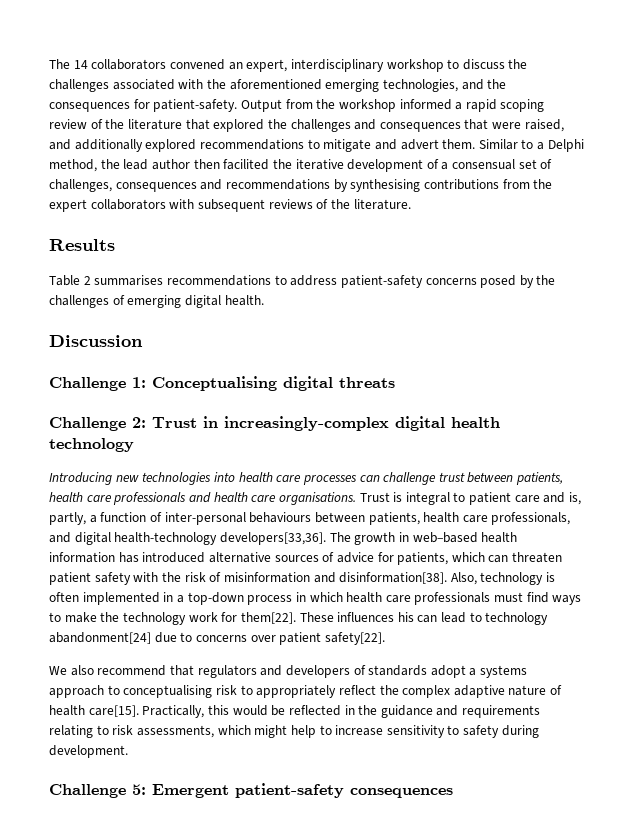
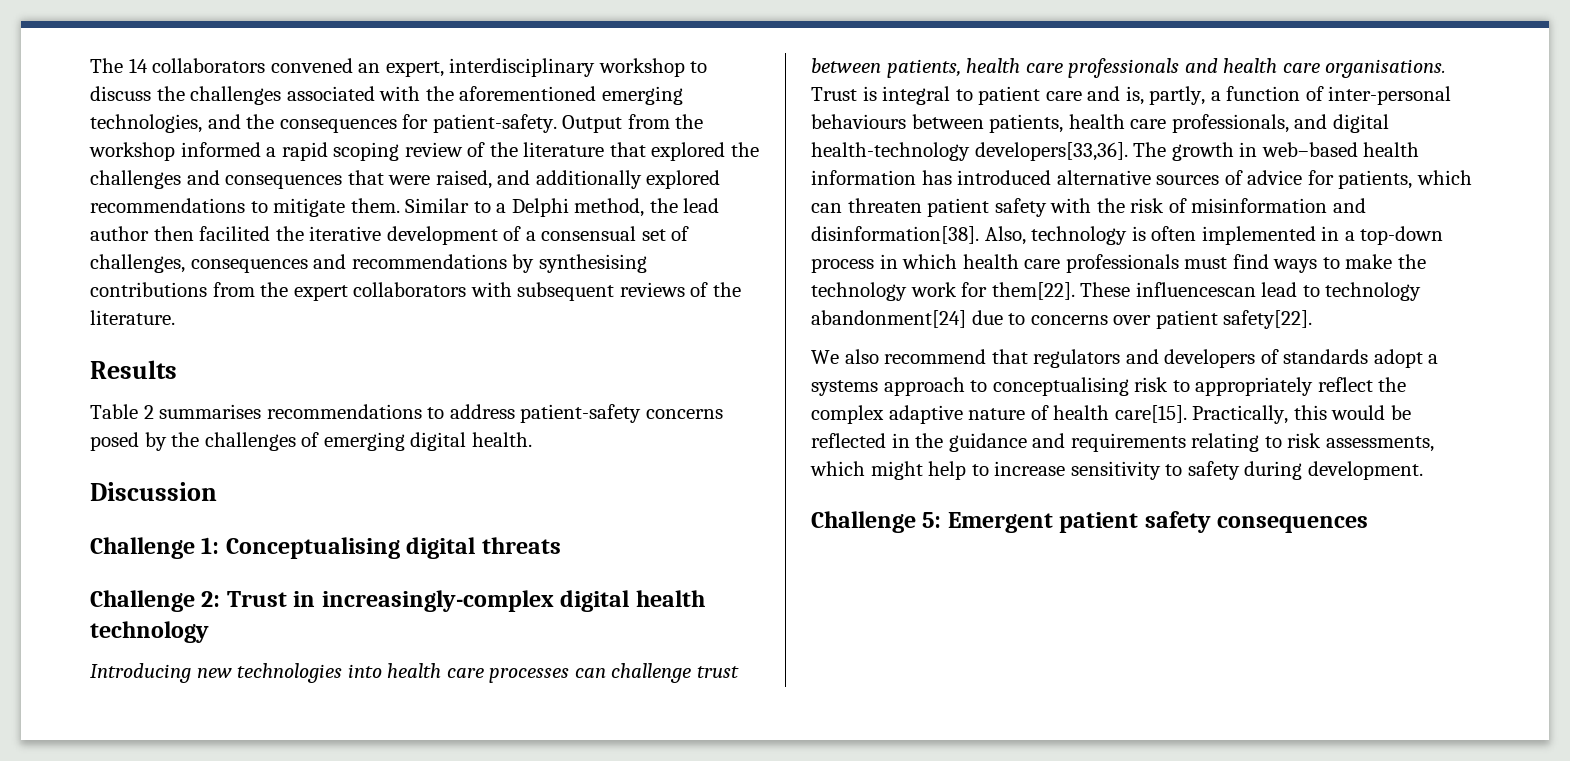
- Output from the workshop informed a rapid scoping review of the literature that explored the challenges and consequences that were raised, and additionally explored recommendations to mitigate and advert them.
+ Output from the workshop informed a rapid scoping review of the literature that explored the challenges and consequences that were raised, and additionally explored recommendations to mitigate them.
- These influences his can lead to technology abandonment[24] due to concerns over patient safety[22].
+ These influencescan lead to technology abandonment[24] due to concerns over patient safety[22].
- Challenge 5: Emergent patient-safety consequences
+ Challenge 5: Emergent patient safety consequences

